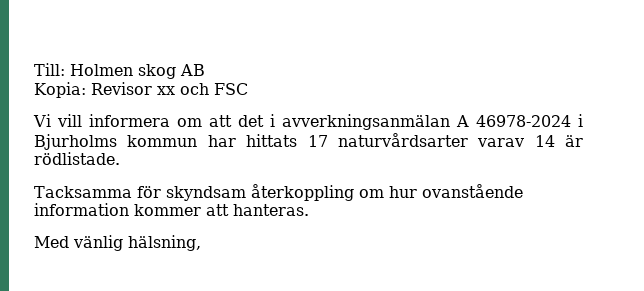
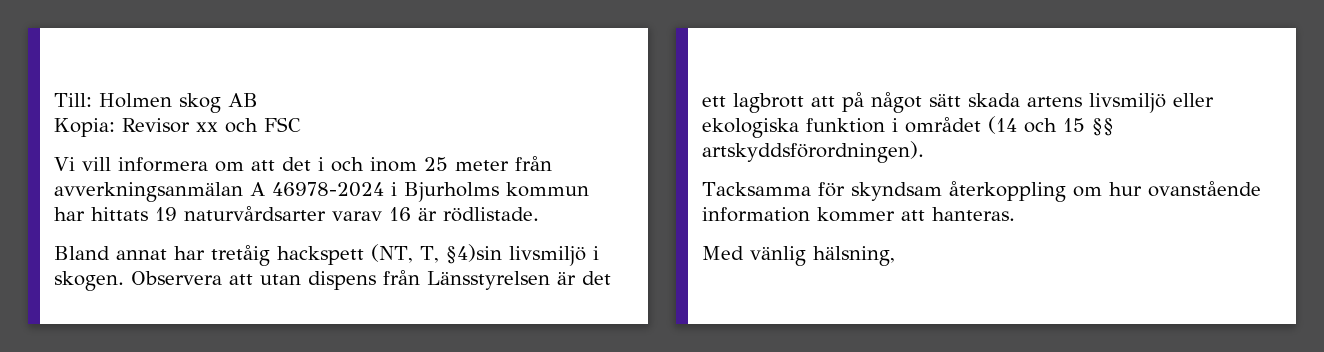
- Vi vill informera om att det i avverkningsanmälan A 46978-2024 i Bjurholms kommun har hittats 17 naturvårdsarter varav 14 är rödlistade.
+ Vi vill informera om att det i och inom 25 meter från avverkningsanmälan A 46978-2024 i Bjurholms kommun har hittats 19 naturvårdsarter varav 16 är rödlistade.
+ Bland annat har tretåig hackspett (NT, T, §4)sin livsmiljö i skogen. Observera att utan dispens från Länsstyrelsen är det ett lagbrott att på något sätt skada artens livsmiljö eller ekologiska funktion i området (14 och 15 §§ artskyddsförordningen).

